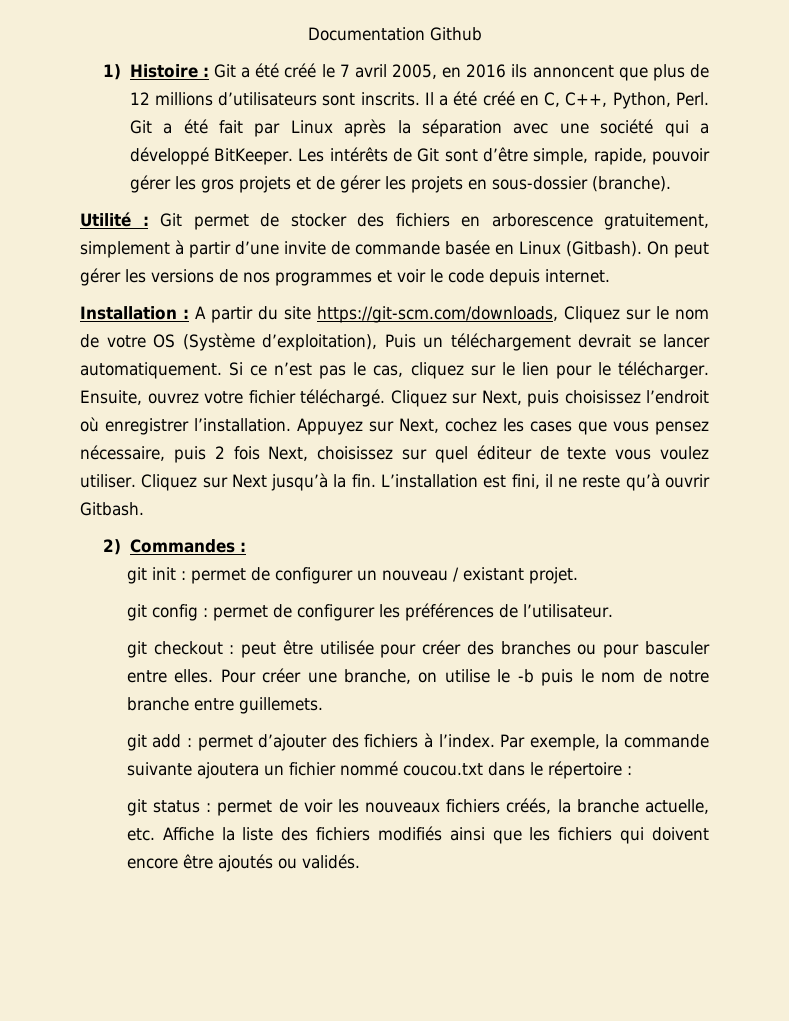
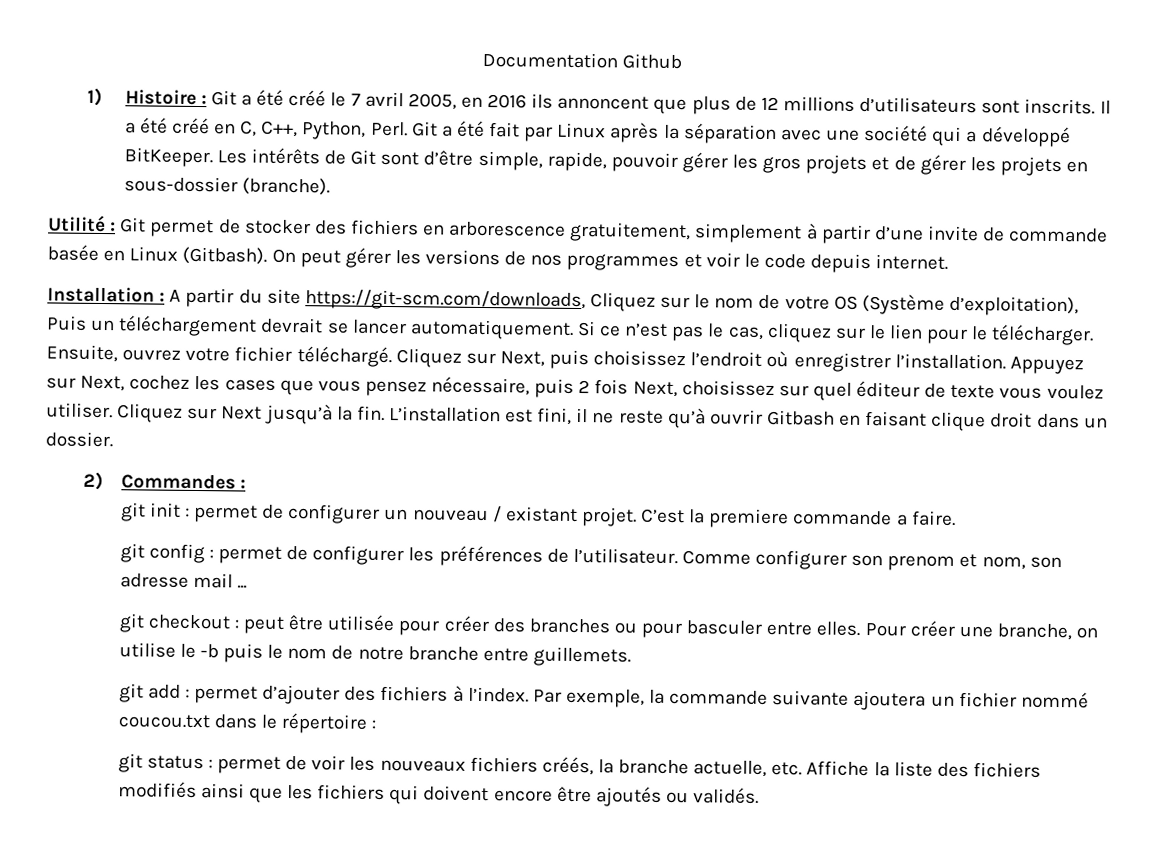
- L’installation est fini, il ne reste qu’à ouvrir Gitbash.
+ L’installation est fini, il ne reste qu’à ouvrir Gitbash en faisant clique droit dans un dossier.
+ C’est la premiere commande a faire.
+ Comme configurer son prenom et nom, son adresse mail ...

